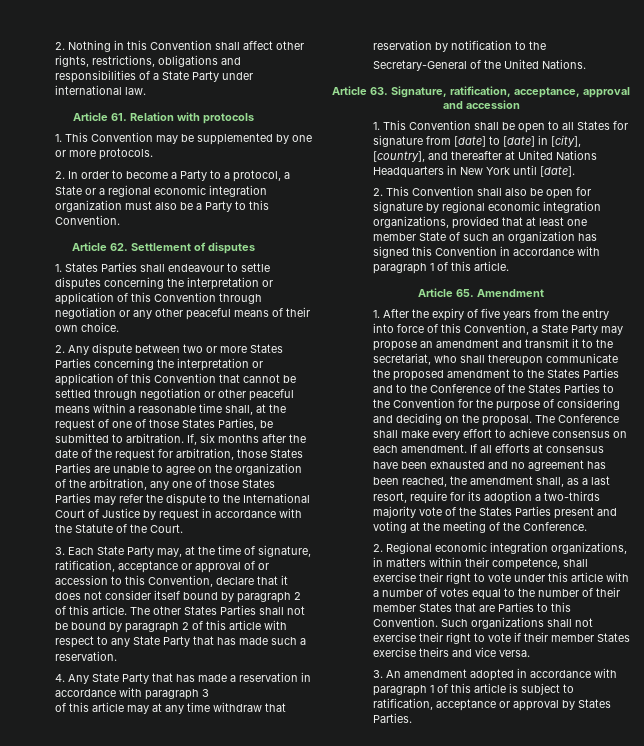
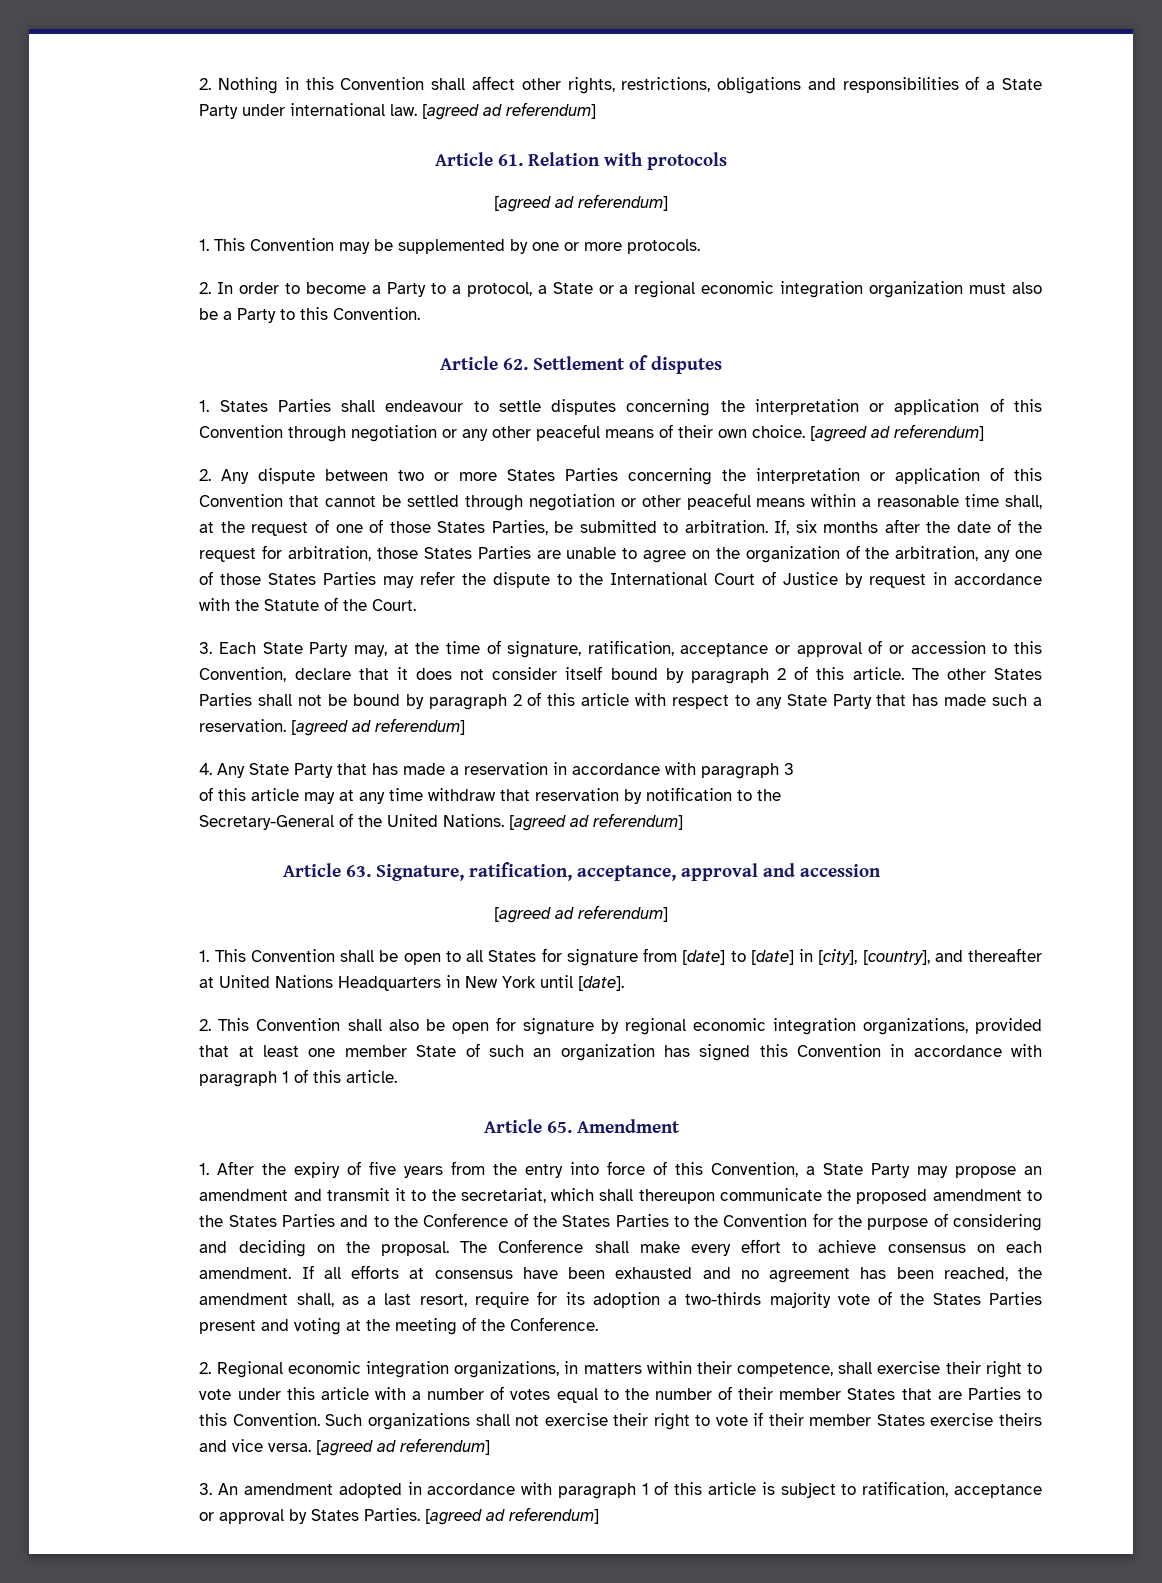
- 2. Nothing in this Convention shall affect other rights, restrictions, obligations and responsibilities of a State Party under international law.
+ 2. Nothing in this Convention shall affect other rights, restrictions, obligations and responsibilities of a State Party under international law. [agreed ad referendum]
  Article 61. Relation with protocols
+ [agreed ad referendum]
- 1. States Parties shall endeavour to settle disputes concerning the interpretation or application of this Convention through negotiation or any other peaceful means of their own choice.
+ 1. States Parties shall endeavour to settle disputes concerning the interpretation or application of this Convention through negotiation or any other peaceful means of their own choice. [agreed ad referendum]
- The other States Parties shall not be bound by paragraph 2 of this article with respect to any State Party that has made such a reservation.
+ The other States Parties shall not be bound by paragraph 2 of this article with respect to any State Party that has made such a reservation. [agreed ad referendum]
- Secretary-General of the United Nations.
+ Secretary-General of the United Nations. [agreed ad referendum]
  Article 63. Signature, ratification, acceptance, approval and accession
+ [agreed ad referendum]
- 1. After the expiry of five years from the entry into force of this Convention, a State Party may propose an amendment and transmit it to the secretariat, who shall thereupon communicate the proposed amendment to the States Parties and to the Conference of the States Parties to the Convention for the purpose of considering and deciding on the proposal.
+ 1. After the expiry of five years from the entry into force of this Convention, a State Party may propose an amendment and transmit it to the secretariat, which shall thereupon communicate the proposed amendment to the States Parties and to the Conference of the States Parties to the Convention for the purpose of considering and deciding on the proposal.
- Such organizations shall not exercise their right to vote if their member States exercise theirs and vice versa.
+ Such organizations shall not exercise their right to vote if their member States exercise theirs and vice versa. [agreed ad referendum]
- 3. An amendment adopted in accordance with paragraph 1 of this article is subject to ratification, acceptance or approval by States Parties.
+ 3. An amendment adopted in accordance with paragraph 1 of this article is subject to ratification, acceptance or approval by States Parties. [agreed ad referendum]

